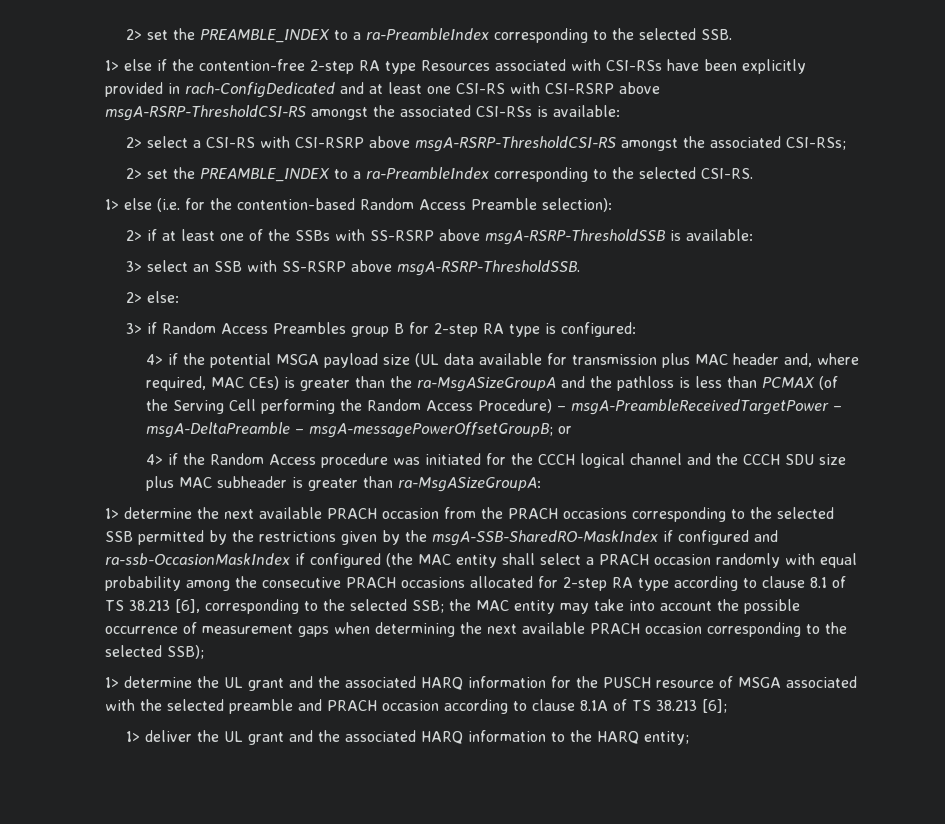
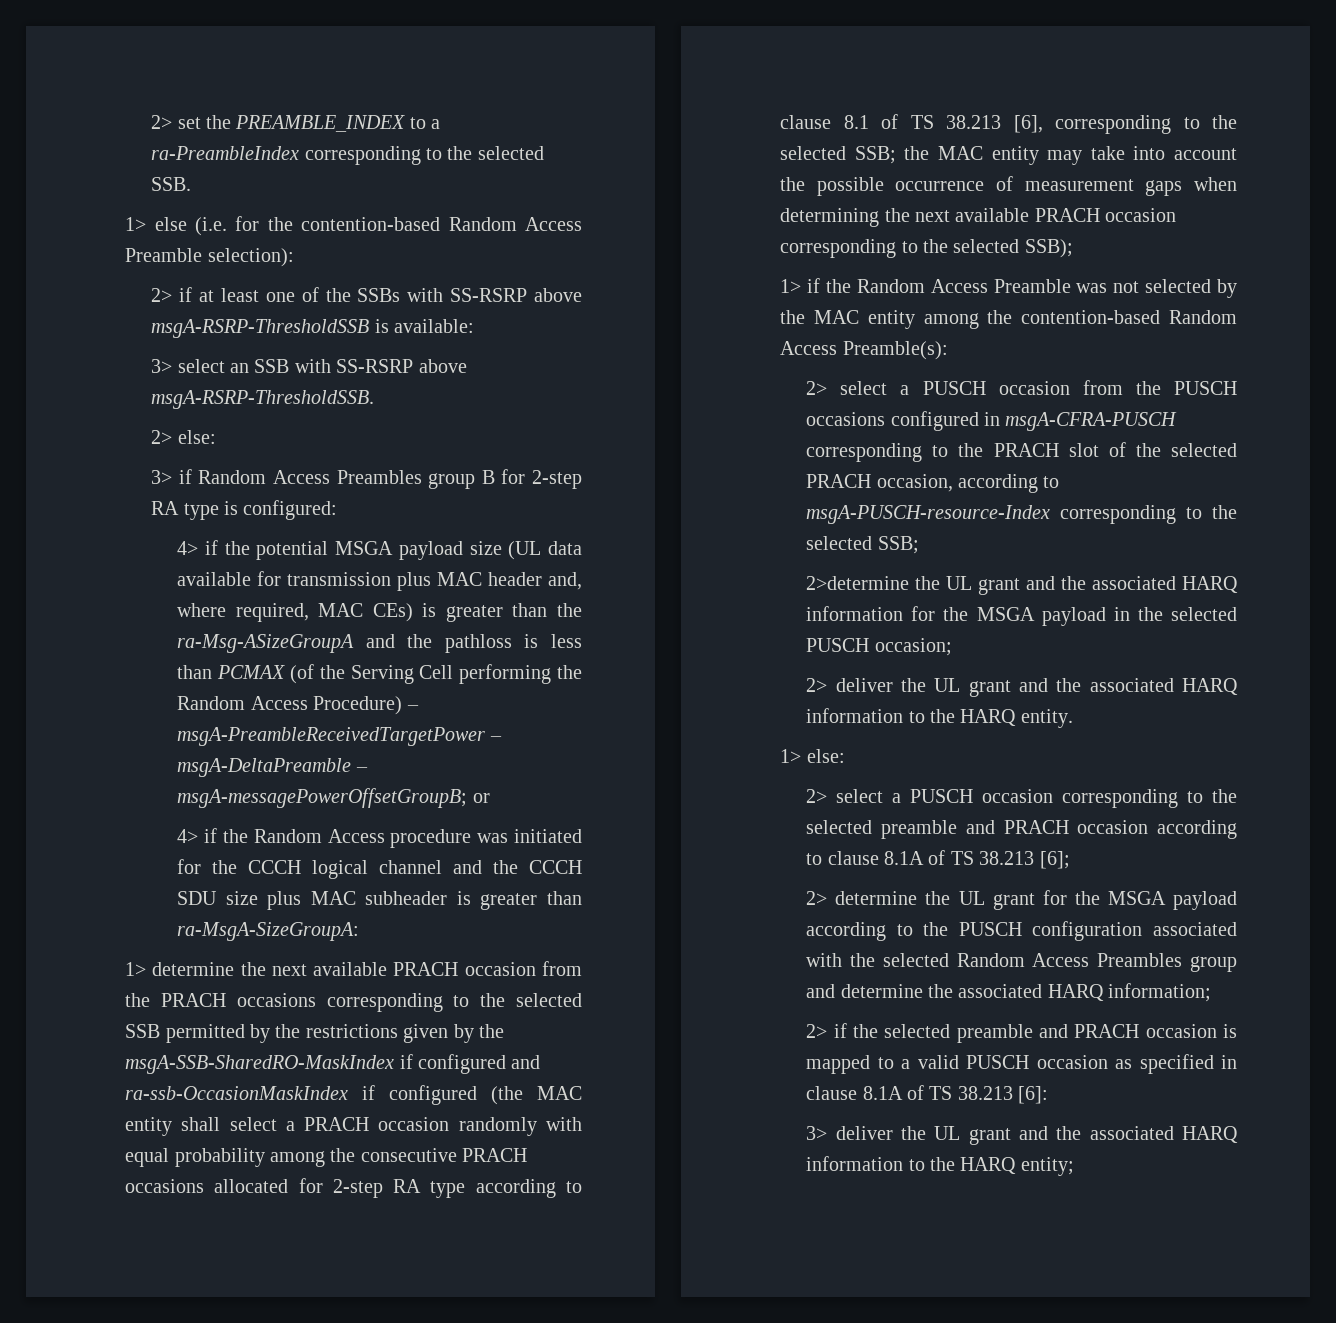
- 1> else if the contention-free 2-step RA type Resources associated with CSI-RSs have been explicitly provided in rach-ConfigDedicated and at least one CSI-RS with CSI-RSRP above msgA-RSRP-ThresholdCSI-RS amongst the associated CSI-RSs is available:
- 2> select a CSI-RS with CSI-RSRP above msgA-RSRP-ThresholdCSI-RS amongst the associated CSI-RSs;
- 2> set the PREAMBLE_INDEX to a ra-PreambleIndex corresponding to the selected CSI-RS.
- 4> if the potential MSGA payload size (UL data available for transmission plus MAC header and, where required, MAC CEs) is greater than the ra-MsgASizeGroupA and the pathloss is less than PCMAX (of the Serving Cell performing the Random Access Procedure) – msgA-PreambleReceivedTargetPower – msgA-DeltaPreamble – msgA-messagePowerOffsetGroupB; or
+ 4> if the potential MSGA payload size (UL data available for transmission plus MAC header and, where required, MAC CEs) is greater than the ra-Msg-ASizeGroupA and the pathloss is less than PCMAX (of the Serving Cell performing the Random Access Procedure) – msgA-PreambleReceivedTargetPower – msgA-DeltaPreamble – msgA-messagePowerOffsetGroupB; or
- 4> if the Random Access procedure was initiated for the CCCH logical channel and the CCCH SDU size plus MAC subheader is greater than ra-MsgASizeGroupA:
+ 4> if the Random Access procedure was initiated for the CCCH logical channel and the CCCH SDU size plus MAC subheader is greater than ra-MsgA-SizeGroupA:
- 1> determine the UL grant and the associated HARQ information for the PUSCH resource of MSGA associated with the selected preamble and PRACH occasion according to clause 8.1A of TS 38.213 [6];
+ 1> if the Random Access Preamble was not selected by the MAC entity among the contention-based Random Access Preamble(s):
+ 2> select a PUSCH occasion from the PUSCH occasions configured in msgA-CFRA-PUSCH corresponding to the PRACH slot of the selected PRACH occasion, according to msgA-PUSCH-resource-Index corresponding to the selected SSB;
+ 2>determine the UL grant and the associated HARQ information for the MSGA payload in the selected PUSCH occasion;
+ 2> deliver the UL grant and the associated HARQ information to the HARQ entity.
+ 1> else:
+ 2> select a PUSCH occasion corresponding to the selected preamble and PRACH occasion according to clause 8.1A of TS 38.213 [6];
- 1> deliver the UL grant and the associated HARQ information to the HARQ entity;
+ 2> determine the UL grant for the MSGA payload according to the PUSCH configuration associated with the selected Random Access Preambles group and determine the associated HARQ information;
+ 2> if the selected preamble and PRACH occasion is mapped to a valid PUSCH occasion as specified in clause 8.1A of TS 38.213 [6]:
+ 3> deliver the UL grant and the associated HARQ information to the HARQ entity;

